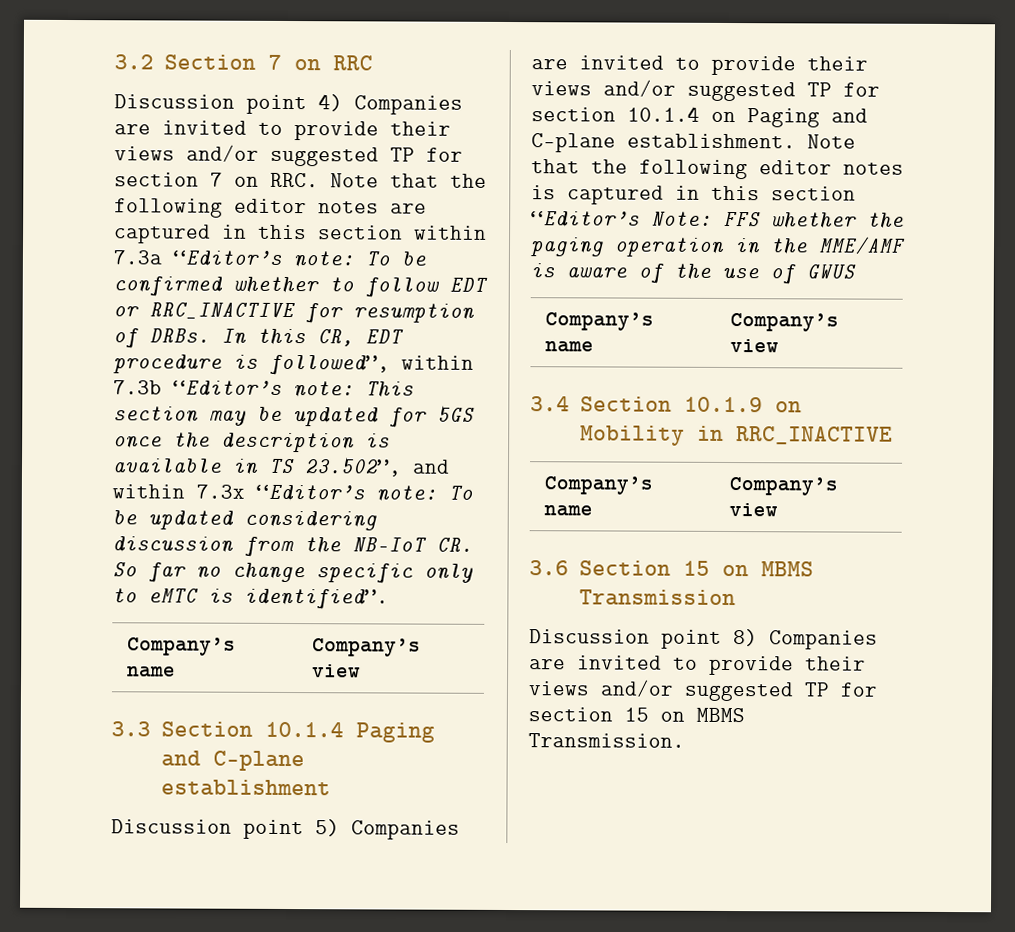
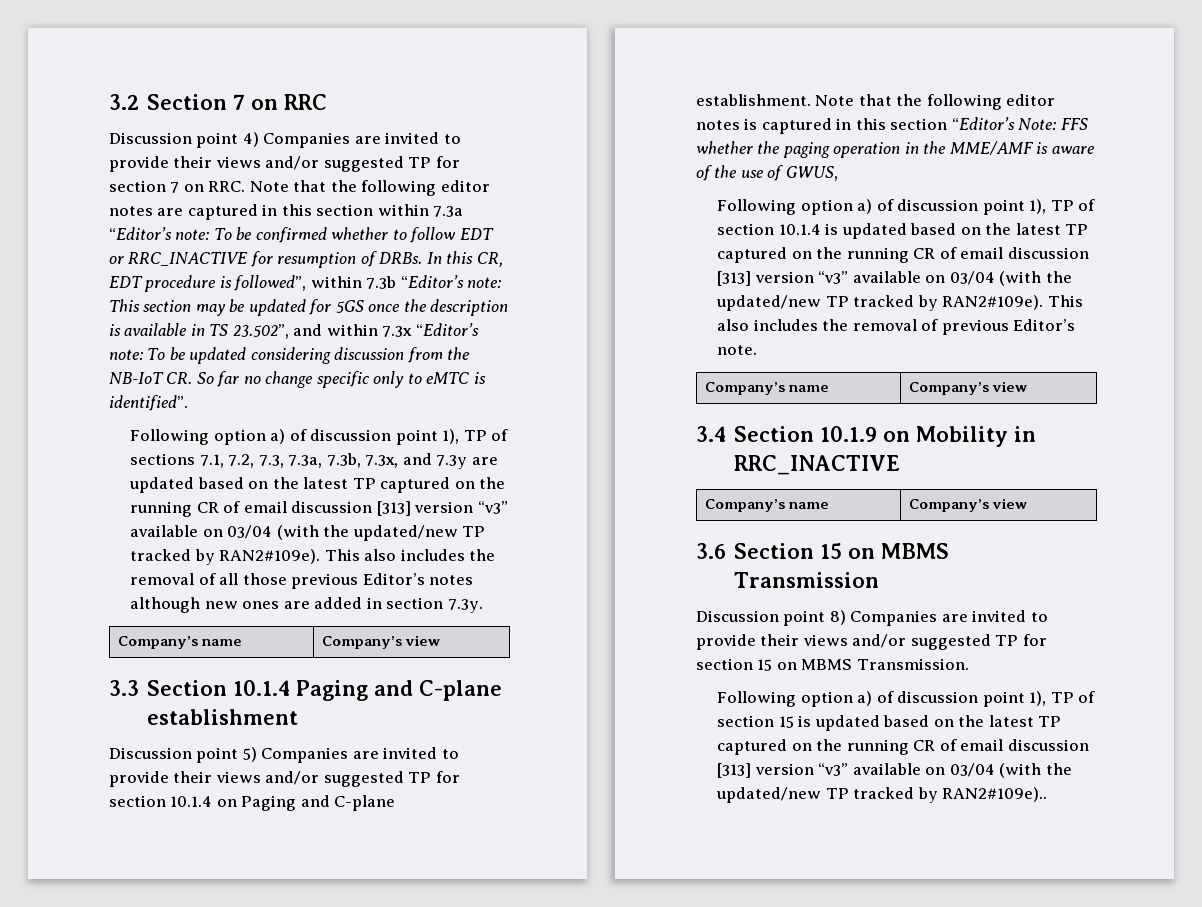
+ Following option a) of discussion point 1), TP of sections 7.1, 7.2, 7.3, 7.3a, 7.3b, 7.3x, and 7.3y are updated based on the latest TP captured on the running CR of email discussion [313] version “v3” available on 03/04 (with the updated/new TP tracked by RAN2#109e). This also includes the removal of all those previous Editor’s notes although new ones are added in section 7.3y.
- Note that the following editor notes is captured in this section “Editor’s Note: FFS whether the paging operation in the MME/AMF is aware of the use of GWUS
+ Note that the following editor notes is captured in this section “Editor’s Note: FFS whether the paging operation in the MME/AMF is aware of the use of GWUS,
+ Following option a) of discussion point 1), TP of section 10.1.4 is updated based on the latest TP captured on the running CR of email discussion [313] version “v3” available on 03/04 (with the updated/new TP tracked by RAN2#109e). This also includes the removal of previous Editor’s note.
+ Following option a) of discussion point 1), TP of section 15 is updated based on the latest TP captured on the running CR of email discussion [313] version “v3” available on 03/04 (with the updated/new TP tracked by RAN2#109e)..

